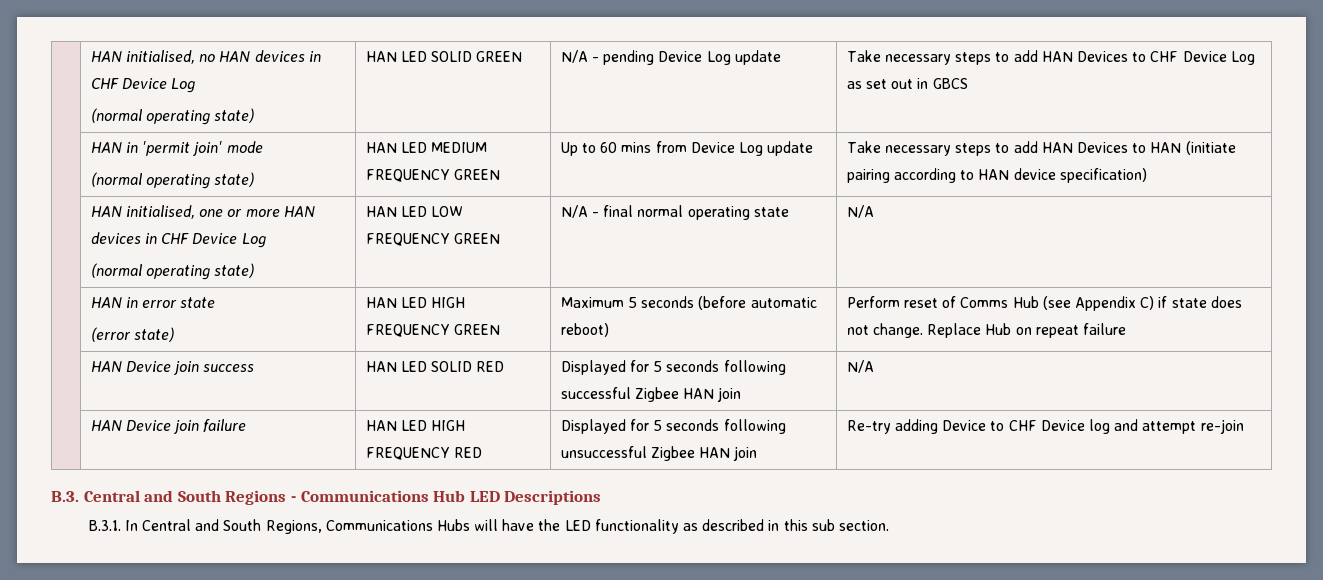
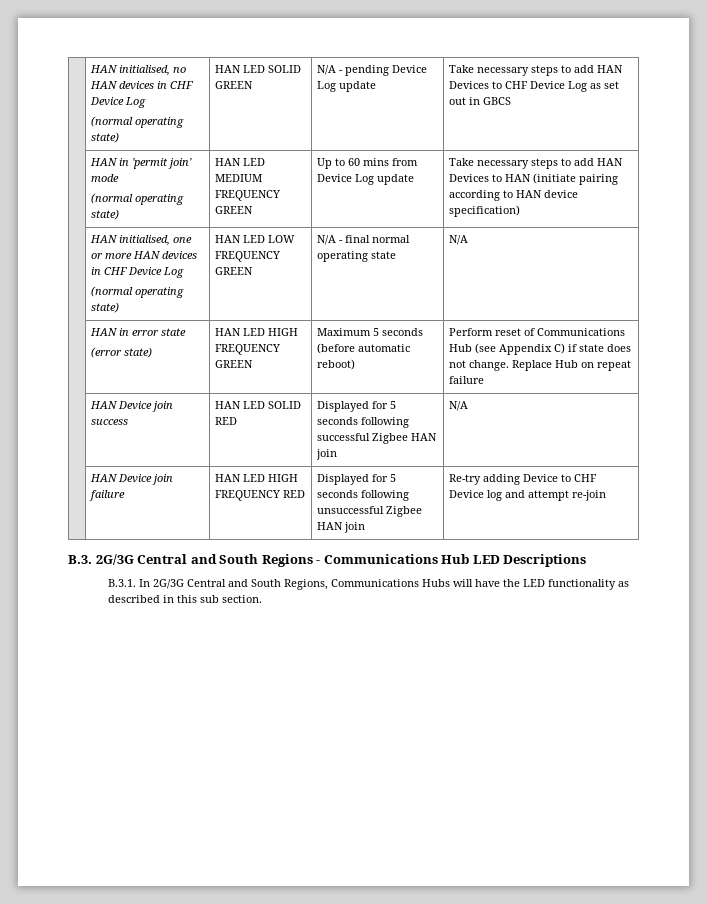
  | HAN in error state
- (error state) | HAN LED HIGH FREQUENCY GREEN | Maximum 5 seconds (before automatic reboot) | Perform reset of Comms Hub (see Appendix C) if state does not change. Replace Hub on repeat failure
+ (error state) | HAN LED HIGH FREQUENCY GREEN | Maximum 5 seconds (before automatic reboot) | Perform reset of Communications Hub (see Appendix C) if state does not change. Replace Hub on repeat failure
- B.3. Central and South Regions - Communications Hub LED Descriptions
+ B.3. 2G/3G Central and South Regions - Communications Hub LED Descriptions
- B.3.1. In Central and South Regions, Communications Hubs will have the LED functionality as described in this sub section.
+ B.3.1. In 2G/3G Central and South Regions, Communications Hubs will have the LED functionality as described in this sub section.

